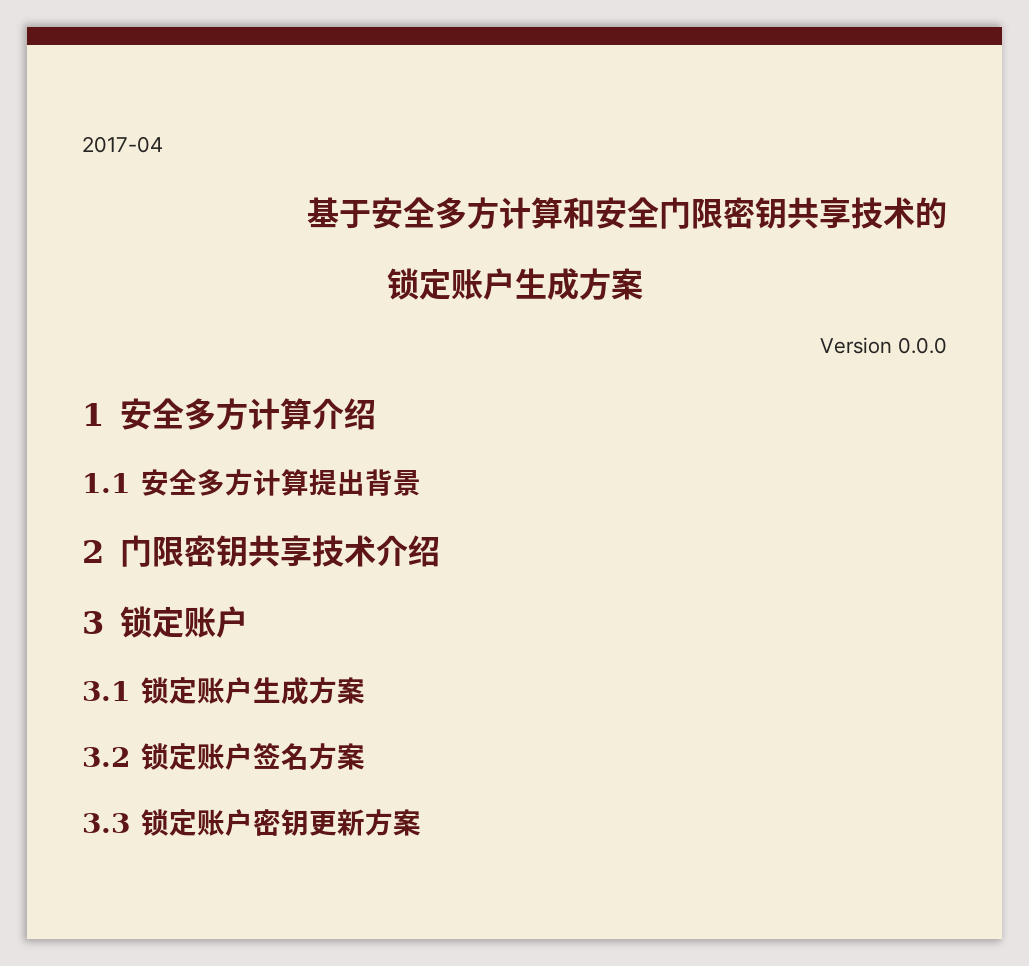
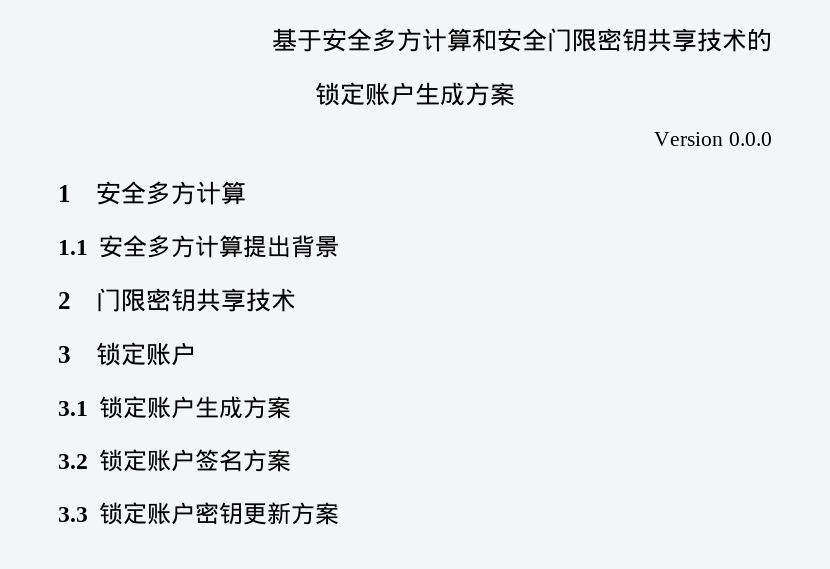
- 2017-04
- 1安全多方计算介绍
+ 1安全多方计算
- 2门限密钥共享技术介绍
+ 2门限密钥共享技术

